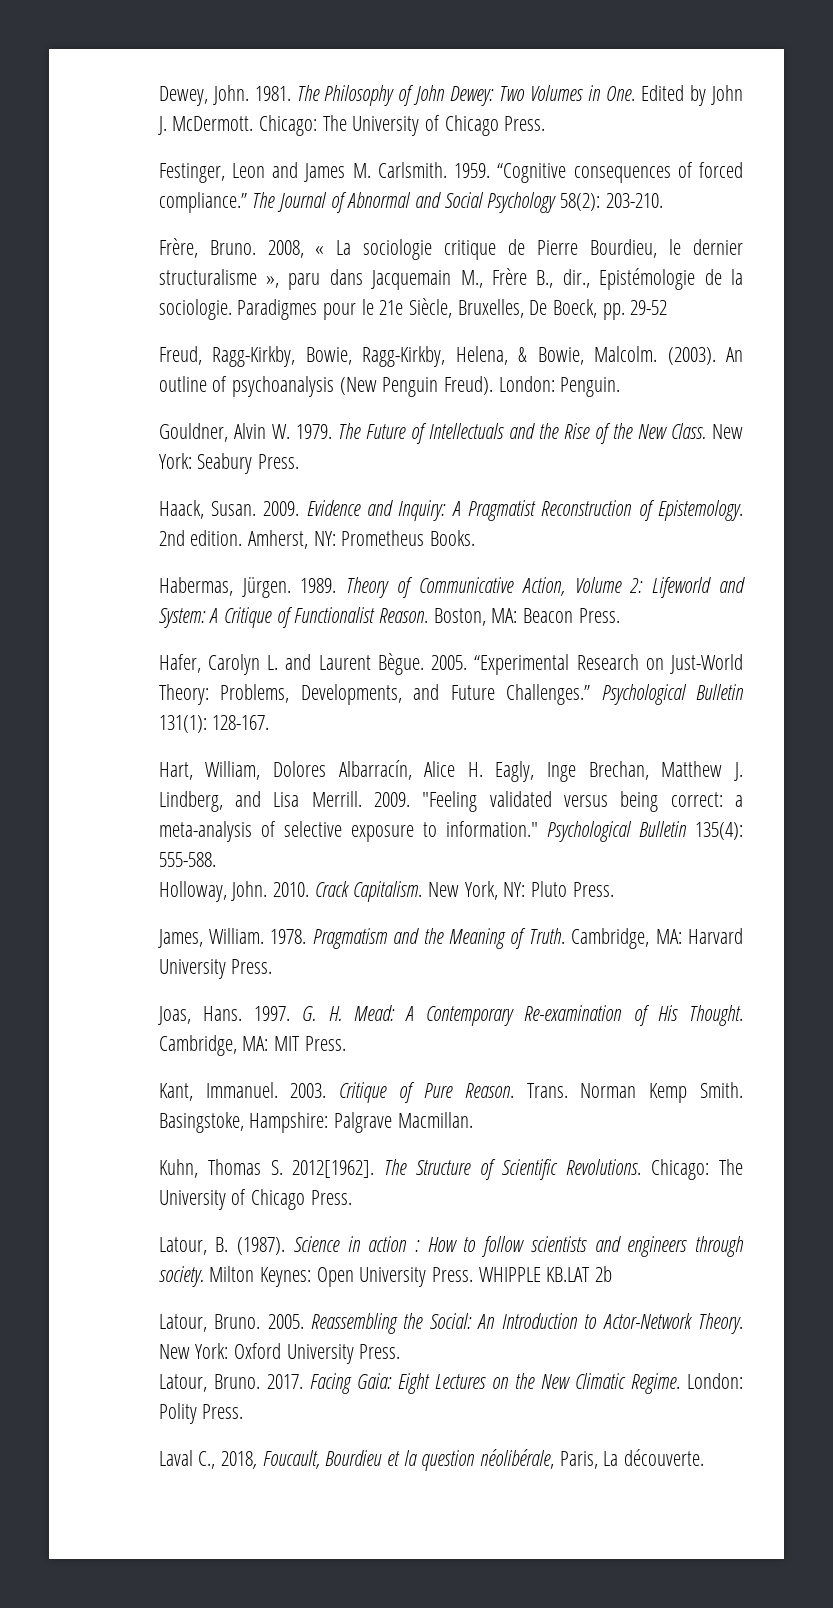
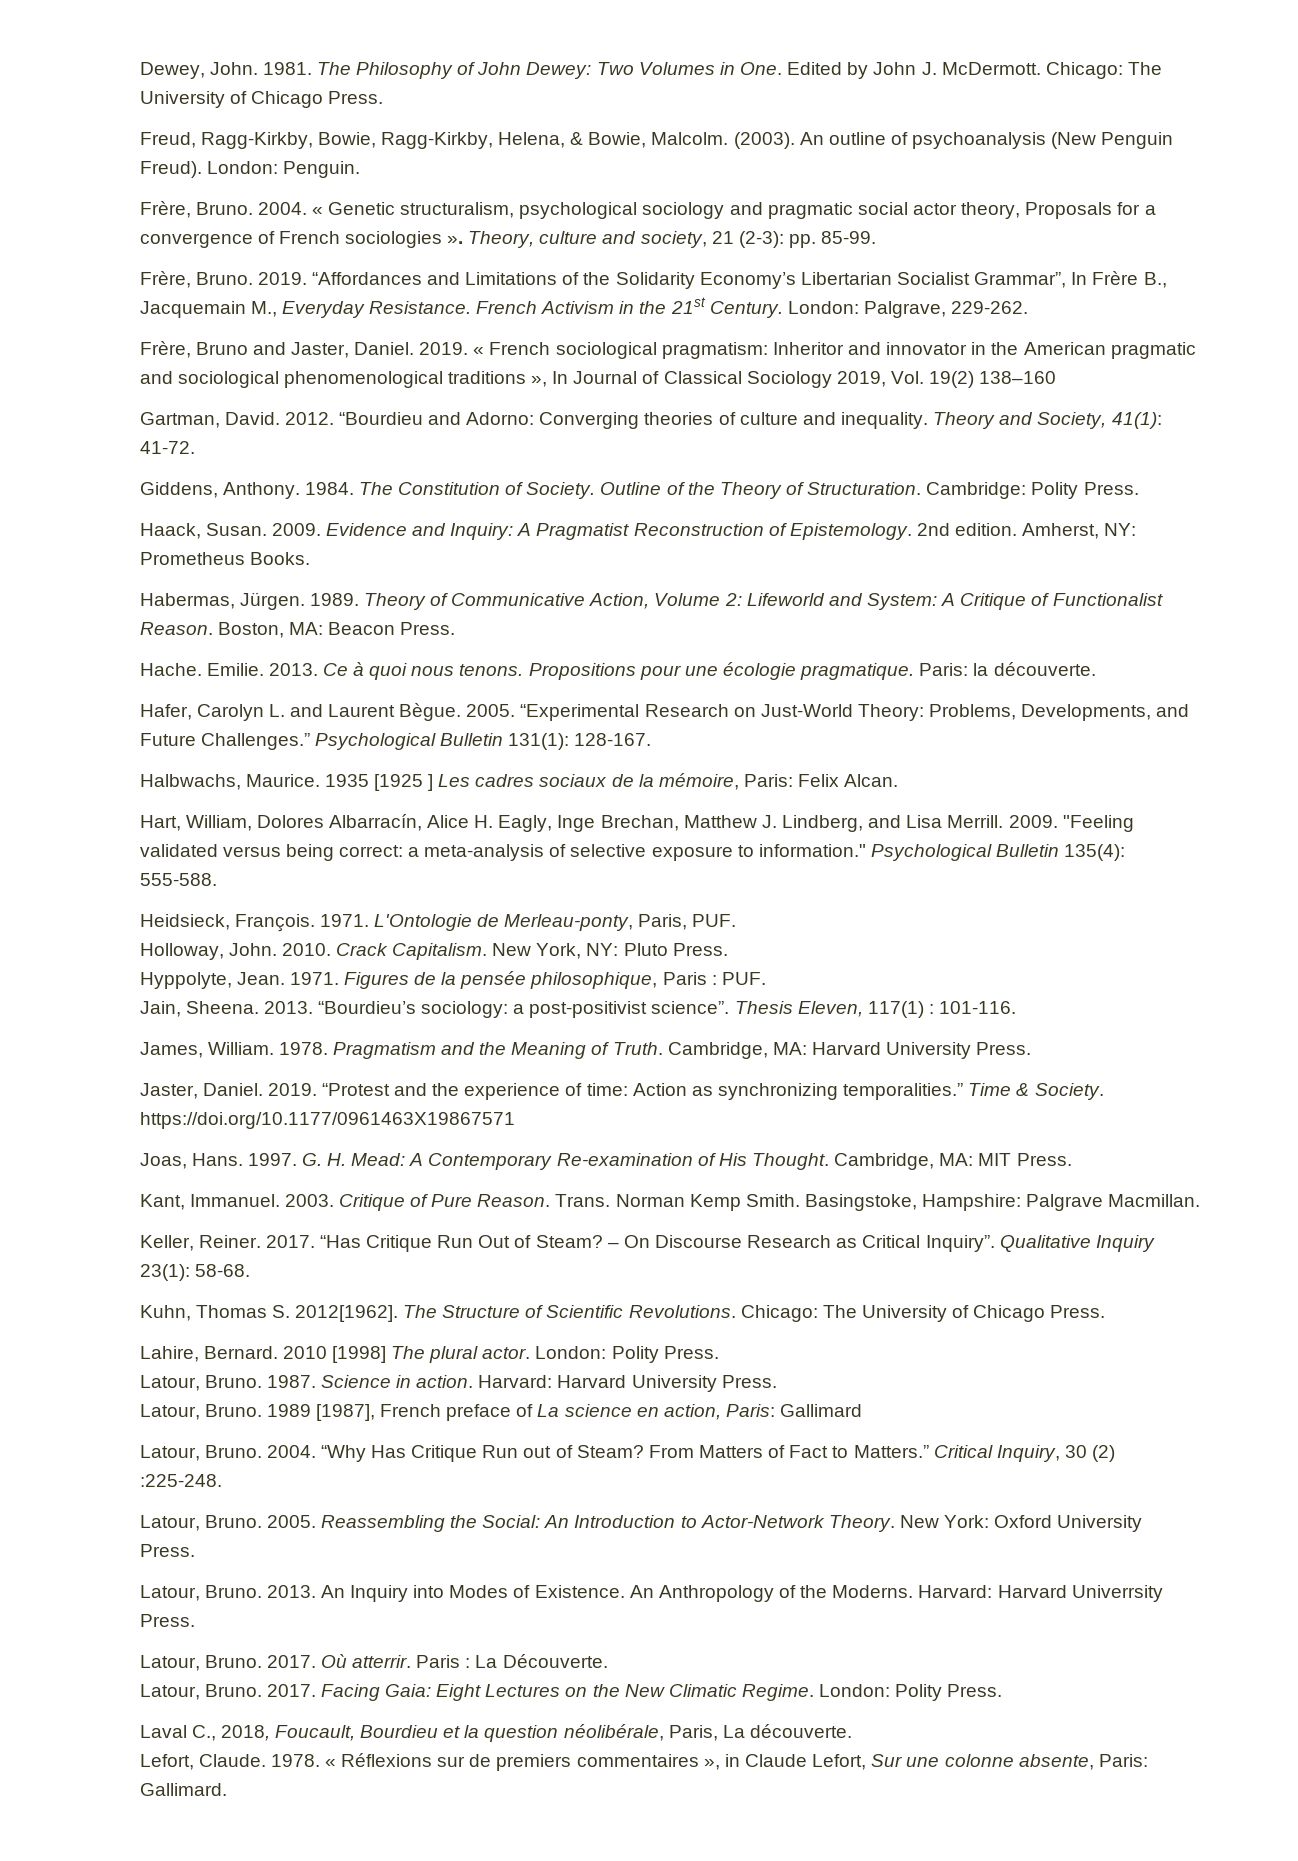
- Festinger, Leon and James M. Carlsmith. 1959. “Cognitive consequences of forced compliance.” The Journal of Abnormal and Social Psychology 58(2): 203-210.
- Frère, Bruno. 2008, « La sociologie critique de Pierre Bourdieu, le dernier structuralisme », paru dans Jacquemain M., Frère B., dir., Epistémologie de la sociologie. Paradigmes pour le 21e Siècle, Bruxelles, De Boeck, pp. 29-52
- Gouldner, Alvin W. 1979. The Future of Intellectuals and the Rise of the New Class. New York: Seabury Press.
+ Frère, Bruno. 2004. « Genetic structuralism, psychological sociology and pragmatic social actor theory, Proposals for a convergence of French sociologies ». Theory, culture and society, 21 (2-3): pp. 85-99.
+ Frère, Bruno. 2019. “Affordances and Limitations of the Solidarity Economy’s Libertarian Socialist Grammar”, In Frère B., Jacquemain M., Everyday Resistance. French Activism in the 21st Century. London: Palgrave, 229-262.
+ Frère, Bruno and Jaster, Daniel. 2019. « French sociological pragmatism: Inheritor and innovator in the American pragmatic and sociological phenomenological traditions », In Journal of Classical Sociology 2019, Vol. 19(2) 138–160
+ Gartman, David. 2012. “Bourdieu and Adorno: Converging theories of culture and inequality. Theory and Society, 41(1): 41-72.
+ Giddens, Anthony. 1984. The Constitution of Society. Outline of the Theory of Structuration. Cambridge: Polity Press.
+ Hache. Emilie. 2013. Ce à quoi nous tenons. Propositions pour une écologie pragmatique. Paris: la découverte.
+ Halbwachs, Maurice. 1935 [1925 ] Les cadres sociaux de la mémoire, Paris: Felix Alcan.
+ Heidsieck, François. 1971. L'Ontologie de Merleau-ponty, Paris, PUF.
+ Hyppolyte, Jean. 1971. Figures de la pensée philosophique, Paris : PUF.
+ Jain, Sheena. 2013. “Bourdieu’s sociology: a post-positivist science”. Thesis Eleven, 117(1) : 101-116.
+ Jaster, Daniel. 2019. “Protest and the experience of time: Action as synchronizing temporalities.” Time & Society. https://doi.org/10.1177/0961463X19867571
+ Keller, Reiner. 2017. “Has Critique Run Out of Steam? – On Discourse Research as Critical Inquiry”. Qualitative Inquiry 23(1): 58-68.
- Latour, B. (1987). Science in action : How to follow scientists and engineers through society. Milton Keynes: Open University Press. WHIPPLE KB.LAT 2b
+ Lahire, Bernard. 2010 [1998] The plural actor. London: Polity Press.
+ Latour, Bruno. 1987. Science in action. Harvard: Harvard University Press.
+ Latour, Bruno. 1989 [1987], French preface of La science en action, Paris: Gallimard
+ Latour, Bruno. 2004. “Why Has Critique Run out of Steam? From Matters of Fact to Matters.” Critical Inquiry, 30 (2) :225-248.
+ Latour, Bruno. 2013. An Inquiry into Modes of Existence. An Anthropology of the Moderns. Harvard: Harvard Univerrsity Press.
+ Latour, Bruno. 2017. Où atterrir. Paris : La Découverte.
+ Lefort, Claude. 1978. « Réflexions sur de premiers commentaires », in Claude Lefort, Sur une colonne absente, Paris: Gallimard.

